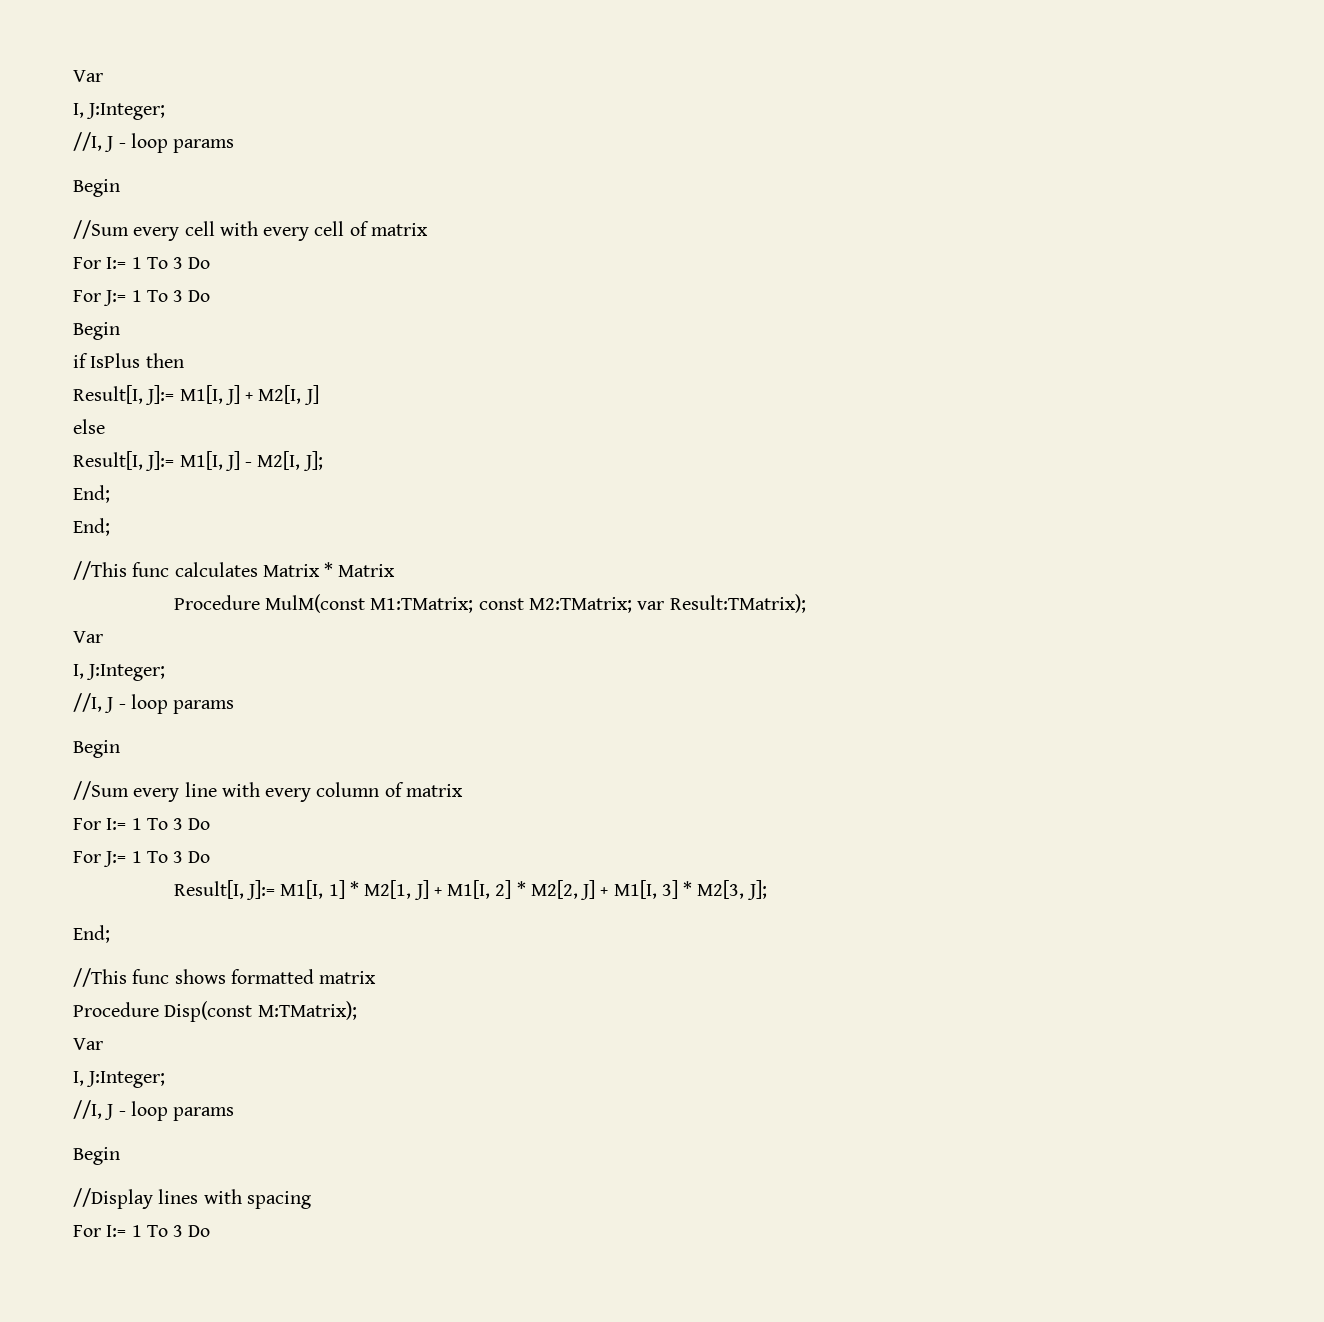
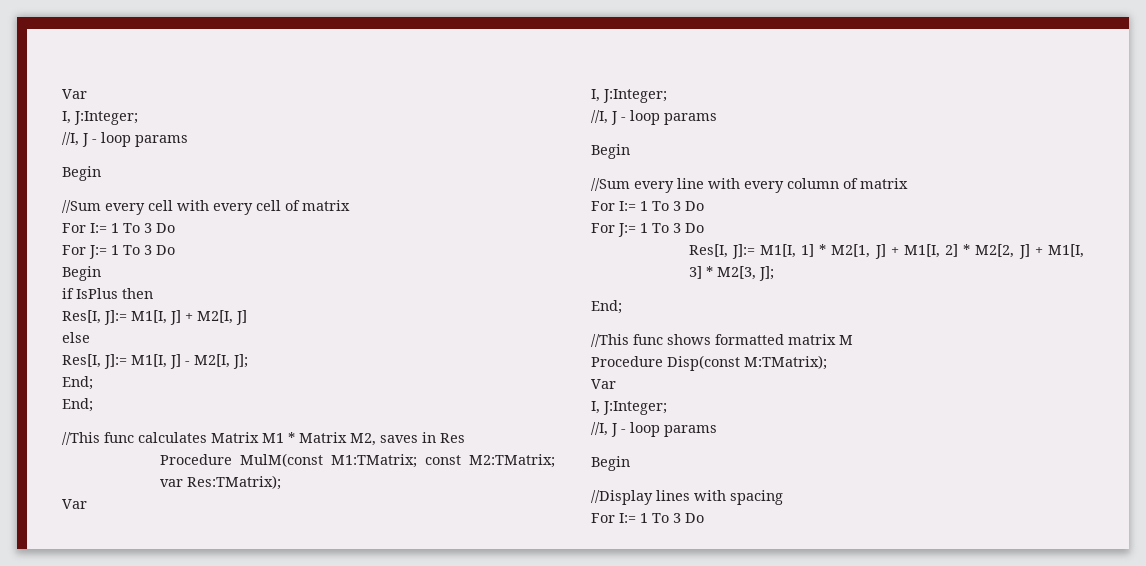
- Result[I, J]:= M1[I, J] + M2[I, J]
+ Res[I, J]:= M1[I, J] + M2[I, J]
- Result[I, J]:= M1[I, J] - M2[I, J];
+ Res[I, J]:= M1[I, J] - M2[I, J];
- //This func calculates Matrix * Matrix
+ //This func calculates Matrix M1 * Matrix M2, saves in Res
- Procedure MulM(const M1:TMatrix; const M2:TMatrix; var Result:TMatrix);
+ Procedure MulM(const M1:TMatrix; const M2:TMatrix; var Res:TMatrix);
- Result[I, J]:= M1[I, 1] * M2[1, J] + M1[I, 2] * M2[2, J] + M1[I, 3] * M2[3, J];
+ Res[I, J]:= M1[I, 1] * M2[1, J] + M1[I, 2] * M2[2, J] + M1[I, 3] * M2[3, J];
- //This func shows formatted matrix
+ //This func shows formatted matrix M

